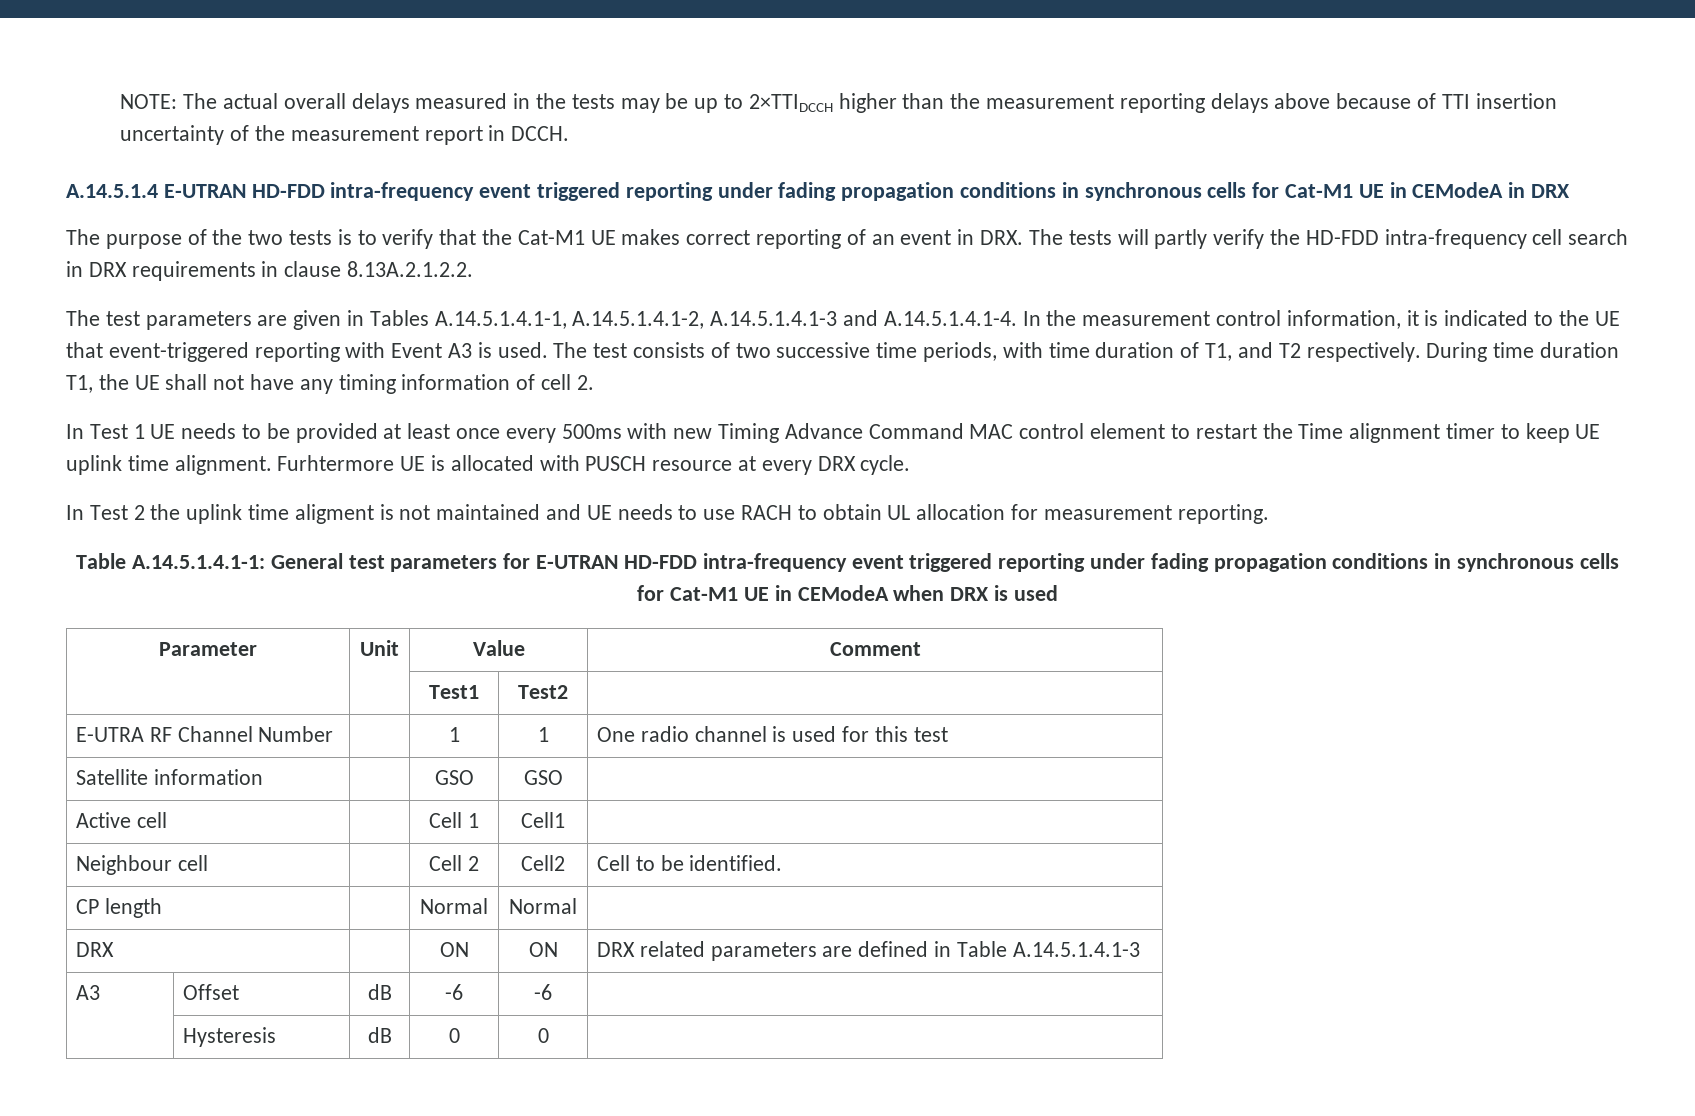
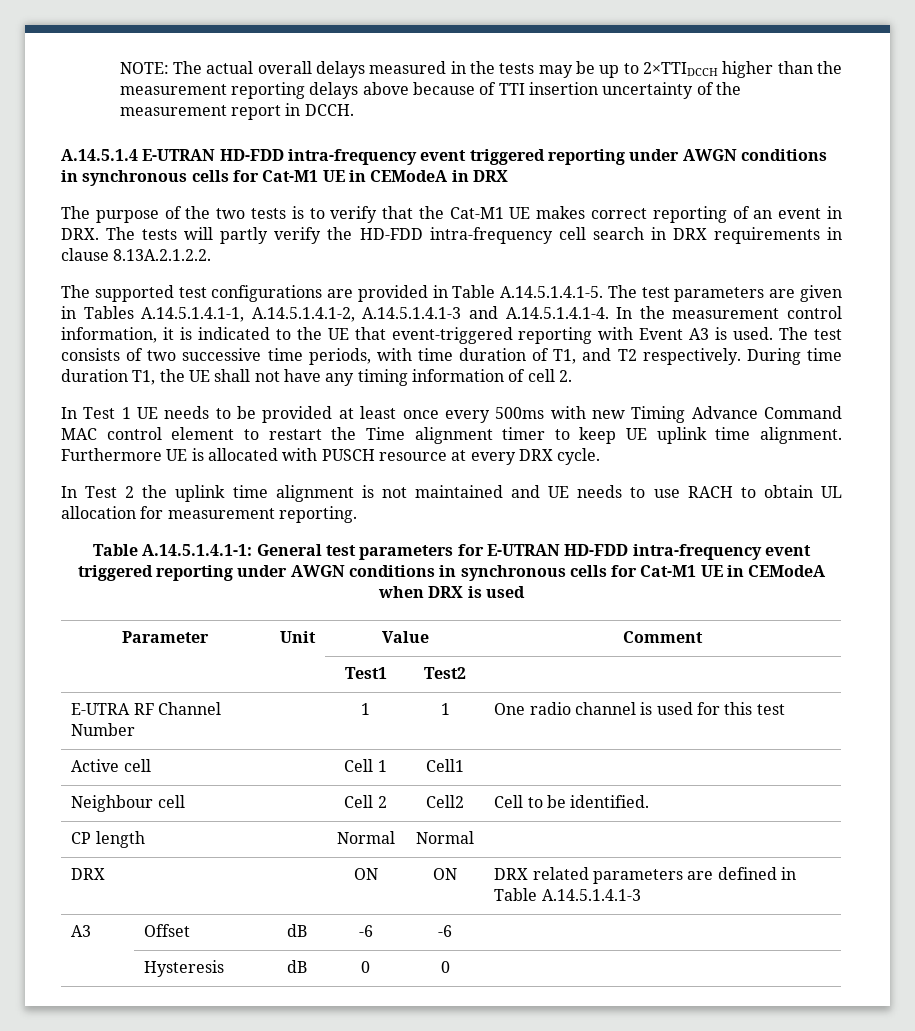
- A.14.5.1.4 E-UTRAN HD-FDD intra-frequency event triggered reporting under fading propagation conditions in synchronous cells for Cat-M1 UE in CEModeA in DRX
+ A.14.5.1.4 E-UTRAN HD-FDD intra-frequency event triggered reporting under AWGN conditions in synchronous cells for Cat-M1 UE in CEModeA in DRX
- The test parameters are given in Tables A.14.5.1.4.1-1, A.14.5.1.4.1-2, A.14.5.1.4.1-3 and A.14.5.1.4.1-4. In the measurement control information, it is indicated to the UE that event-triggered reporting with Event A3 is used.
+ The supported test configurations are provided in Table A.14.5.1.4.1-5. The test parameters are given in Tables A.14.5.1.4.1-1, A.14.5.1.4.1-2, A.14.5.1.4.1-3 and A.14.5.1.4.1-4. In the measurement control information, it is indicated to the UE that event-triggered reporting with Event A3 is used.
- Furhtermore UE is allocated with PUSCH resource at every DRX cycle.
+ Furthermore UE is allocated with PUSCH resource at every DRX cycle.
- In Test 2 the uplink time aligment is not maintained and UE needs to use RACH to obtain UL allocation for measurement reporting.
+ In Test 2 the uplink time alignment is not maintained and UE needs to use RACH to obtain UL allocation for measurement reporting.
- Table A.14.5.1.4.1-1: General test parameters for E-UTRAN HD-FDD intra-frequency event triggered reporting under fading propagation conditions in synchronous cells for Cat-M1 UE in CEModeA when DRX is used
+ Table A.14.5.1.4.1-1: General test parameters for E-UTRAN HD-FDD intra-frequency event triggered reporting under AWGN conditions in synchronous cells for Cat-M1 UE in CEModeA when DRX is used
- Satellite information | | GSO | GSO |

